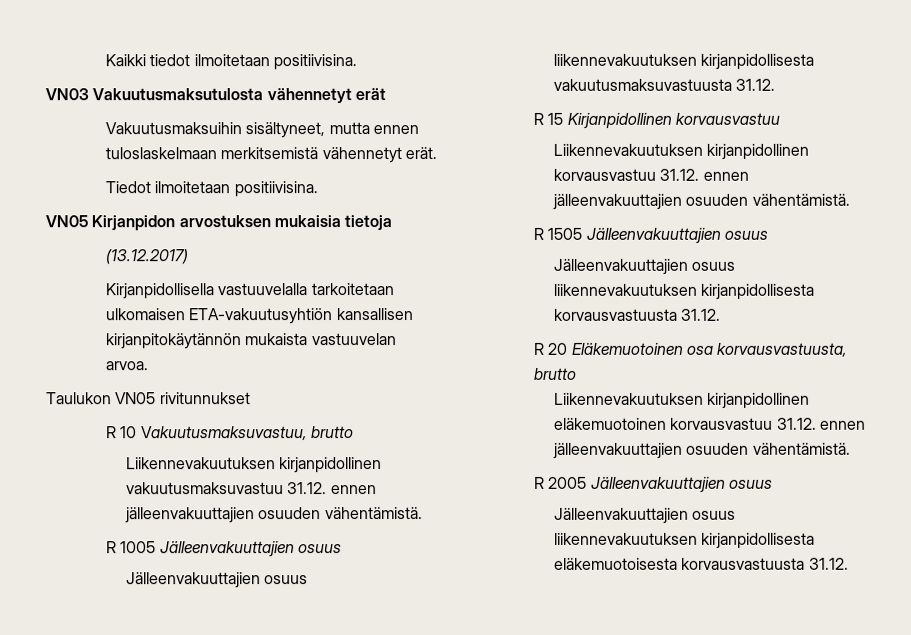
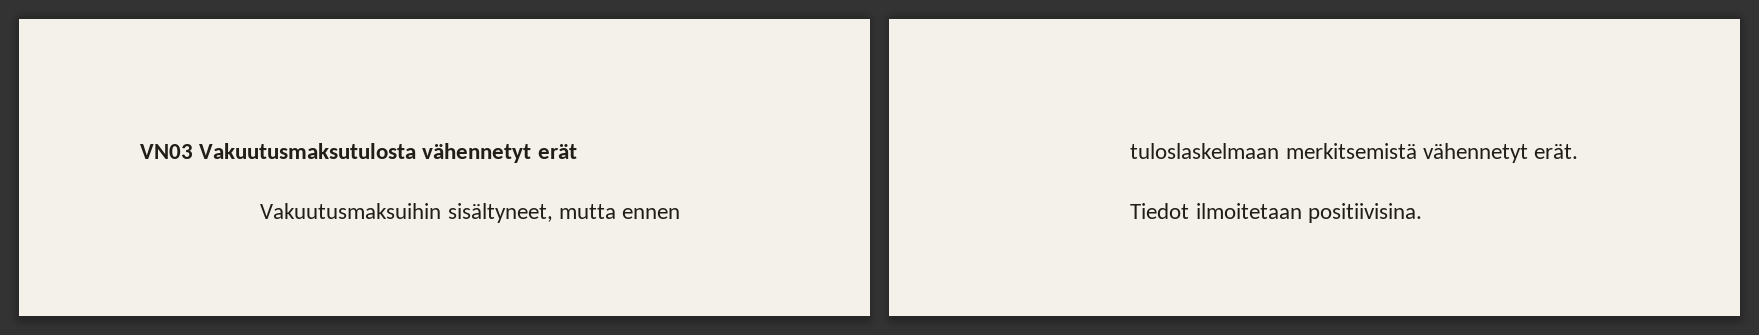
- Kaikki tiedot ilmoitetaan positiivisina.
- VN05 Kirjanpidon arvostuksen mukaisia tietoja
- (13.12.2017)
- Kirjanpidollisella vastuuvelalla tarkoitetaan ulkomaisen ETA-vakuutusyhtiön kansallisen kirjanpitokäytännön mukaista vastuuvelan arvoa.
- Taulukon VN05 rivitunnukset
- R 10 Vakuutusmaksuvastuu, brutto
- Liikennevakuutuksen kirjanpidollinen vakuutusmaksuvastuu 31.12. ennen jälleenvakuuttajien osuuden vähentämistä.
- R 1005 Jälleenvakuuttajien osuus
- Jälleenvakuuttajien osuus liikennevakuutuksen kirjanpidollisesta vakuutusmaksuvastuusta 31.12.
- R 15 Kirjanpidollinen korvausvastuu
- Liikennevakuutuksen kirjanpidollinen korvausvastuu 31.12. ennen jälleenvakuuttajien osuuden vähentämistä.
- R 1505 Jälleenvakuuttajien osuus
- Jälleenvakuuttajien osuus liikennevakuutuksen kirjanpidollisesta korvausvastuusta 31.12.
- R 20 Eläkemuotoinen osa korvausvastuusta, brutto
- Liikennevakuutuksen kirjanpidollinen eläkemuotoinen korvausvastuu 31.12. ennen jälleenvakuuttajien osuuden vähentämistä.
- R 2005 Jälleenvakuuttajien osuus
- Jälleenvakuuttajien osuus liikennevakuutuksen kirjanpidollisesta eläkemuotoisesta korvausvastuusta 31.12.

